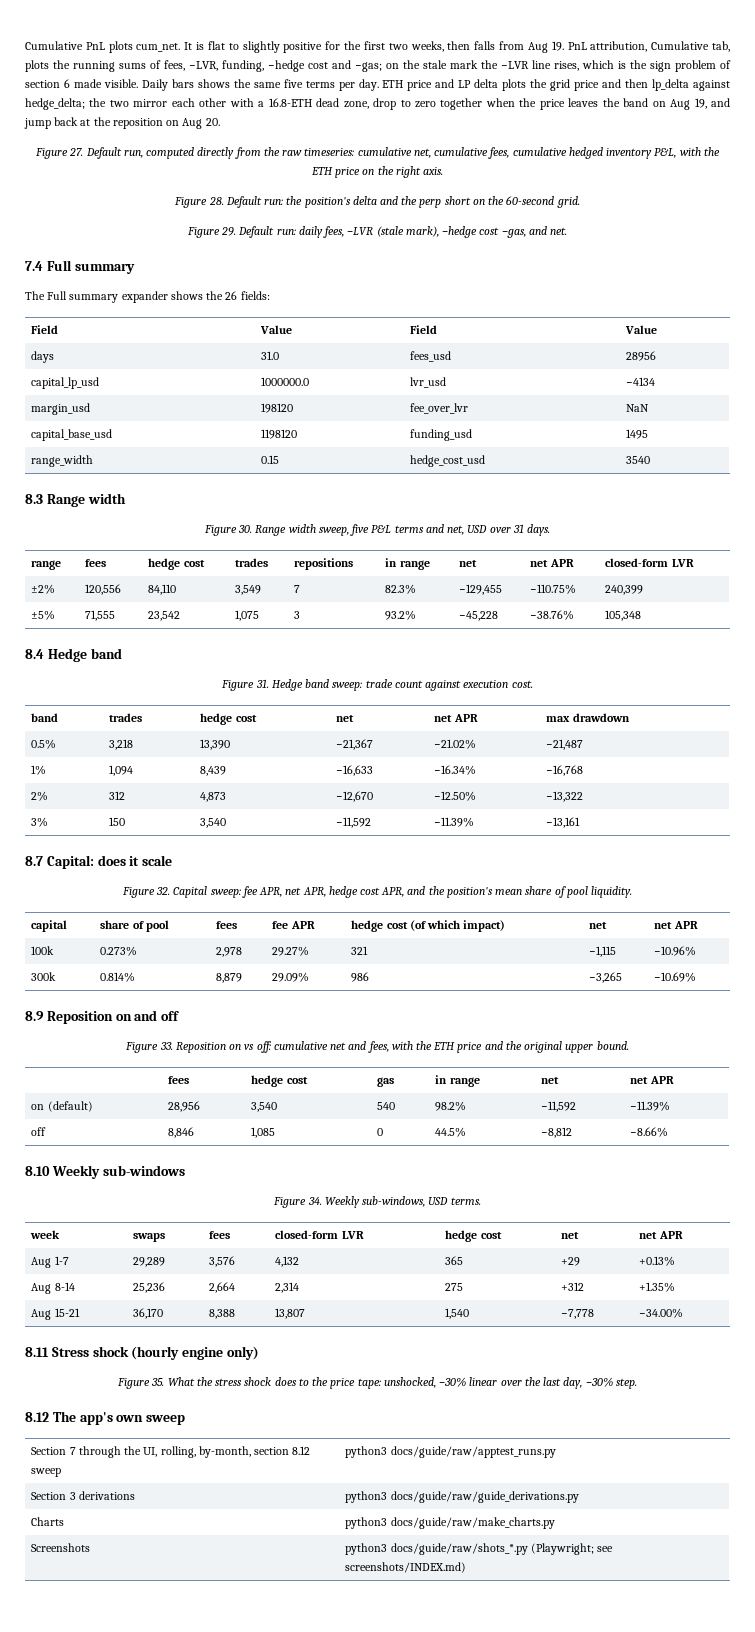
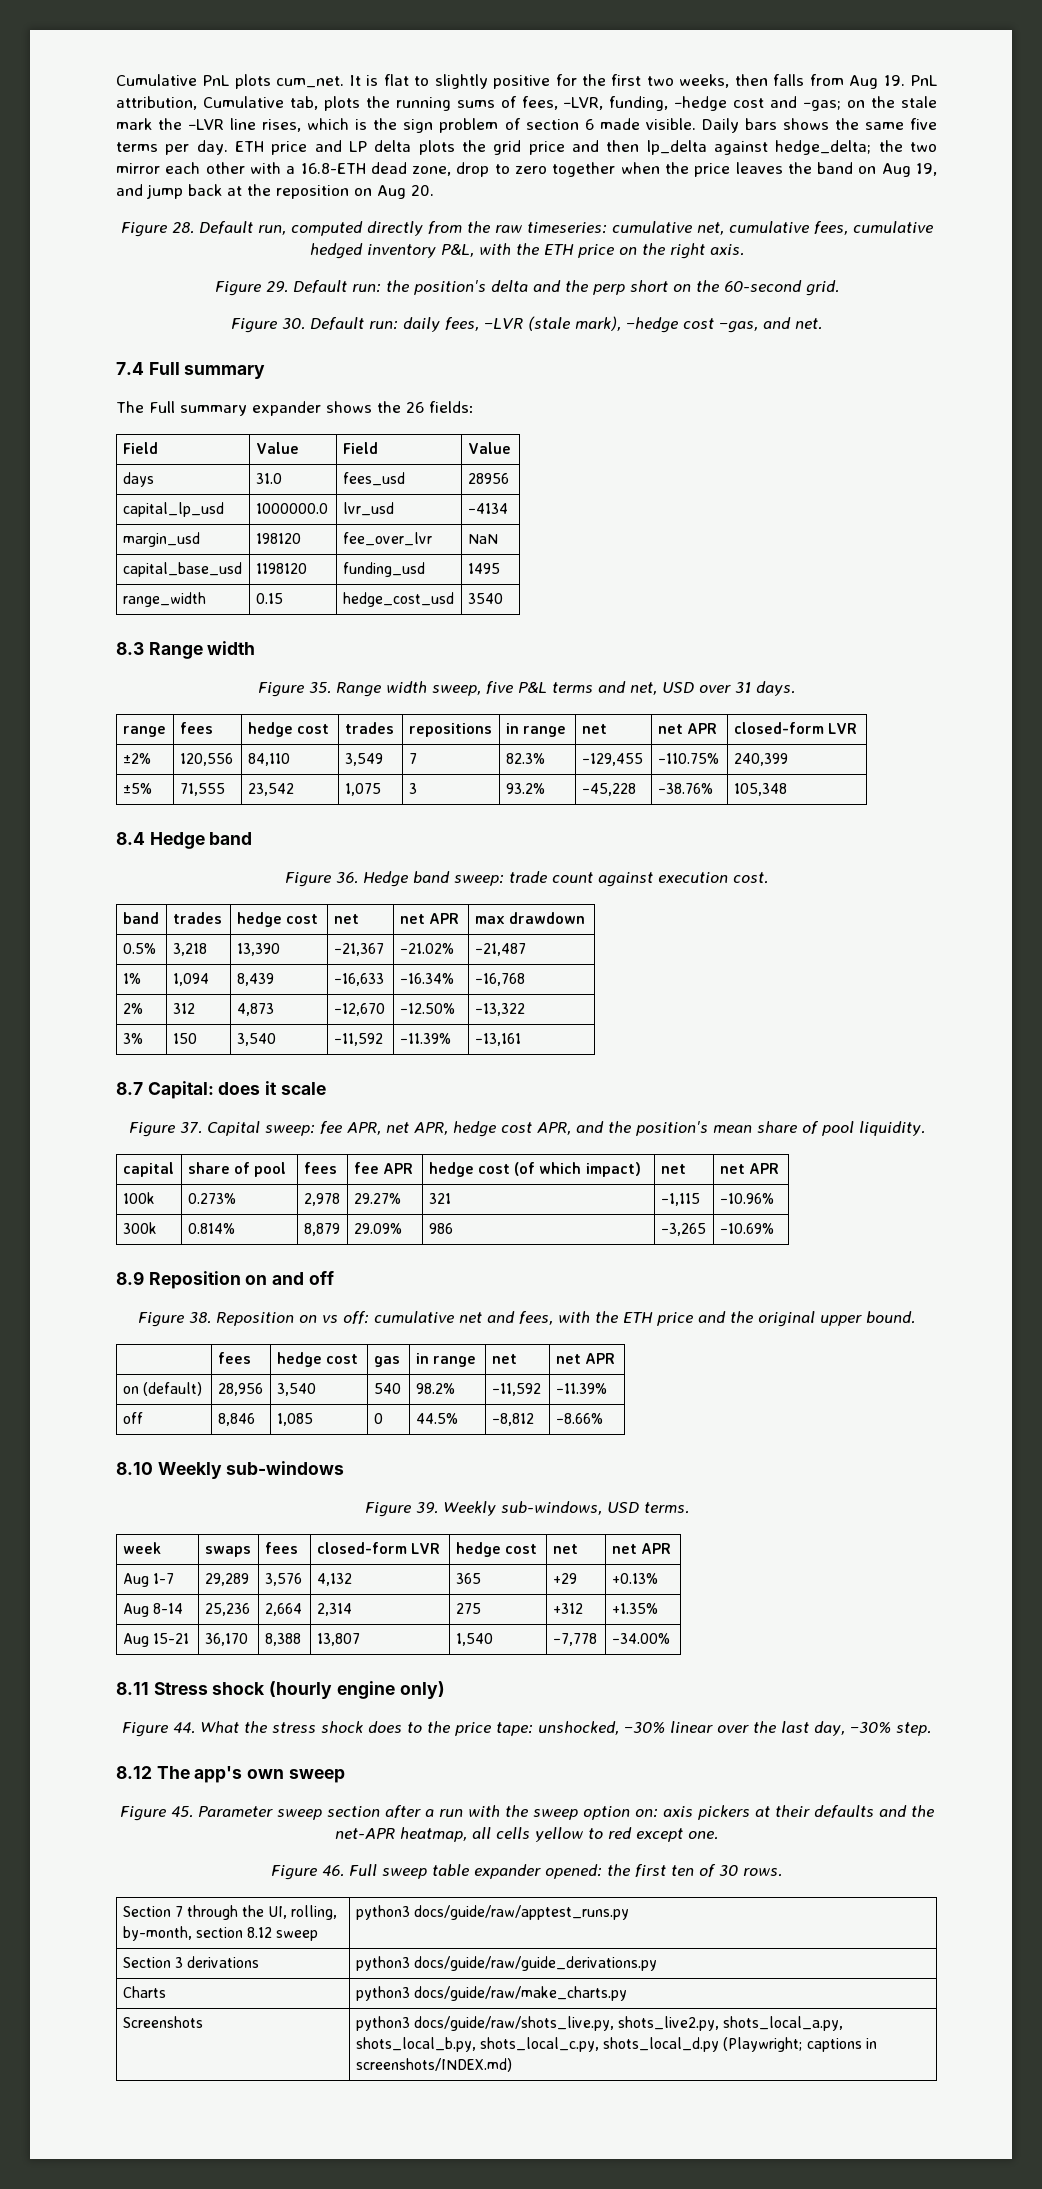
- Figure 27. Default run, computed directly from the raw timeseries: cumulative net, cumulative fees, cumulative hedged inventory P&L, with the ETH price on the right axis.
+ Figure 28. Default run, computed directly from the raw timeseries: cumulative net, cumulative fees, cumulative hedged inventory P&L, with the ETH price on the right axis.
- Figure 28. Default run: the position's delta and the perp short on the 60-second grid.
+ Figure 29. Default run: the position's delta and the perp short on the 60-second grid.
- Figure 29. Default run: daily fees, −LVR (stale mark), −hedge cost −gas, and net.
+ Figure 30. Default run: daily fees, −LVR (stale mark), −hedge cost −gas, and net.
- Figure 30. Range width sweep, five P&L terms and net, USD over 31 days.
+ Figure 35. Range width sweep, five P&L terms and net, USD over 31 days.
- Figure 31. Hedge band sweep: trade count against execution cost.
+ Figure 36. Hedge band sweep: trade count against execution cost.
- Figure 32. Capital sweep: fee APR, net APR, hedge cost APR, and the position's mean share of pool liquidity.
+ Figure 37. Capital sweep: fee APR, net APR, hedge cost APR, and the position's mean share of pool liquidity.
- Figure 33. Reposition on vs off: cumulative net and fees, with the ETH price and the original upper bound.
+ Figure 38. Reposition on vs off: cumulative net and fees, with the ETH price and the original upper bound.
- Figure 34. Weekly sub-windows, USD terms.
+ Figure 39. Weekly sub-windows, USD terms.
- Figure 35. What the stress shock does to the price tape: unshocked, −30% linear over the last day, −30% step.
+ Figure 44. What the stress shock does to the price tape: unshocked, −30% linear over the last day, −30% step.
+ Figure 45. Parameter sweep section after a run with the sweep option on: axis pickers at their defaults and the net-APR heatmap, all cells yellow to red except one.
+ Figure 46. Full sweep table expander opened: the first ten of 30 rows.
- Screenshots | python3 docs/guide/raw/shots_*.py (Playwright; see screenshots/INDEX.md)
+ Screenshots | python3 docs/guide/raw/shots_live.py, shots_live2.py, shots_local_a.py, shots_local_b.py, shots_local_c.py, shots_local_d.py (Playwright; captions in screenshots/INDEX.md)

